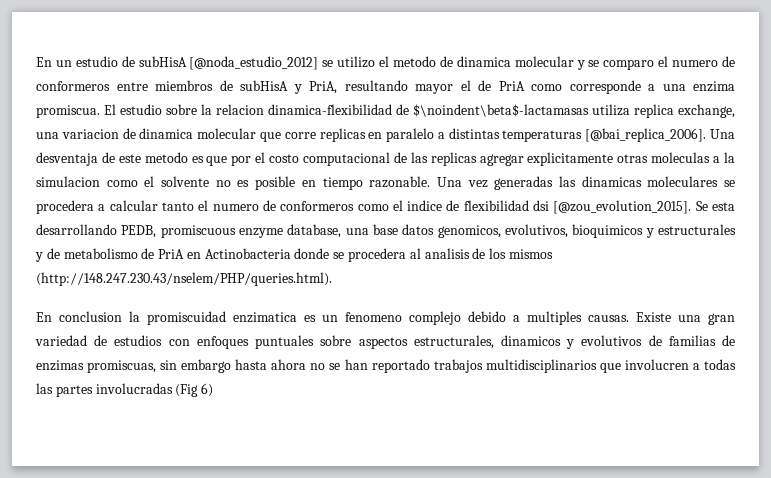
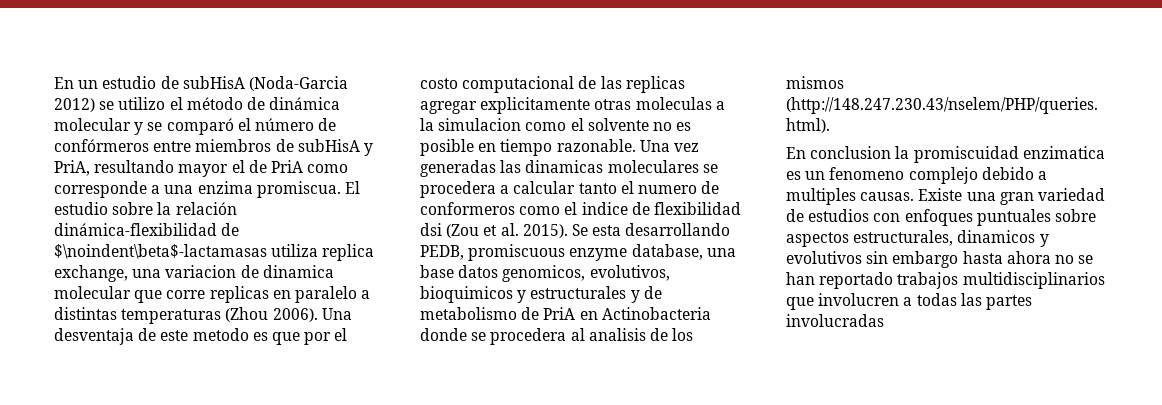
- En un estudio de subHisA [@noda_estudio_2012] se utilizo el metodo de dinamica molecular y se comparo el numero de conformeros entre miembros de subHisA y PriA, resultando mayor el de PriA como corresponde a una enzima promiscua.
+ En un estudio de subHisA (Noda-Garcia 2012) se utilizo el método de dinámica molecular y se comparó el número de confórmeros entre miembros de subHisA y PriA, resultando mayor el de PriA como corresponde a una enzima promiscua.
- El estudio sobre la relacion dinamica-flexibilidad de $\noindent\beta$-lactamasas utiliza replica exchange, una variacion de dinamica molecular que corre replicas en paralelo a distintas temperaturas [@bai_replica_2006].
+ El estudio sobre la relación dinámica-flexibilidad de $\noindent\beta$-lactamasas utiliza replica exchange, una variacion de dinamica molecular que corre replicas en paralelo a distintas temperaturas (Zhou 2006).
- Una vez generadas las dinamicas moleculares se procedera a calcular tanto el numero de conformeros como el indice de flexibilidad dsi [@zou_evolution_2015].
+ Una vez generadas las dinamicas moleculares se procedera a calcular tanto el numero de conformeros como el indice de flexibilidad dsi (Zou et al. 2015).
- Existe una gran variedad de estudios con enfoques puntuales sobre aspectos estructurales, dinamicos y evolutivos de familias de enzimas promiscuas, sin embargo hasta ahora no se han reportado trabajos multidisciplinarios que involucren a todas las partes involucradas (Fig 6)
+ Existe una gran variedad de estudios con enfoques puntuales sobre aspectos estructurales, dinamicos y evolutivos sin embargo hasta ahora no se han reportado trabajos multidisciplinarios que involucren a todas las partes involucradas

